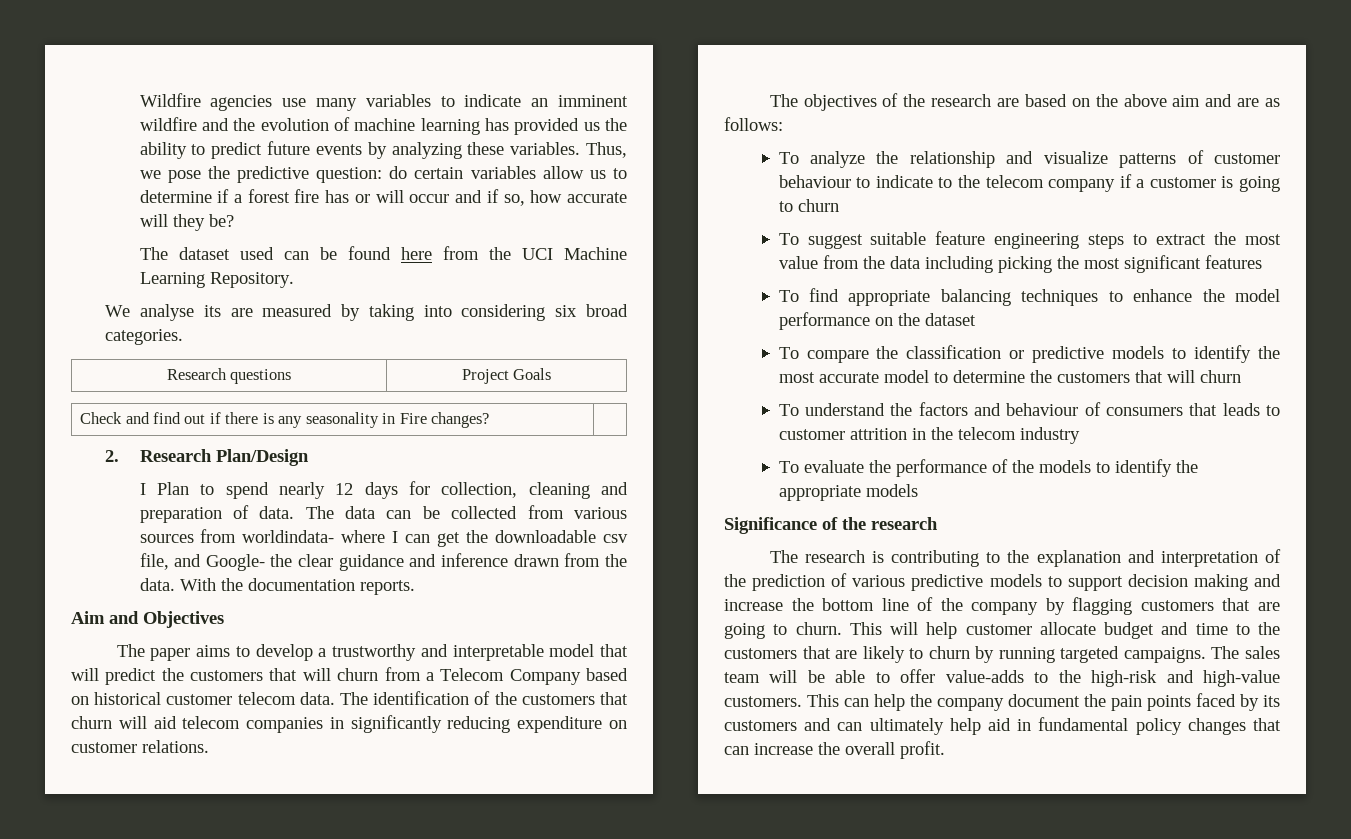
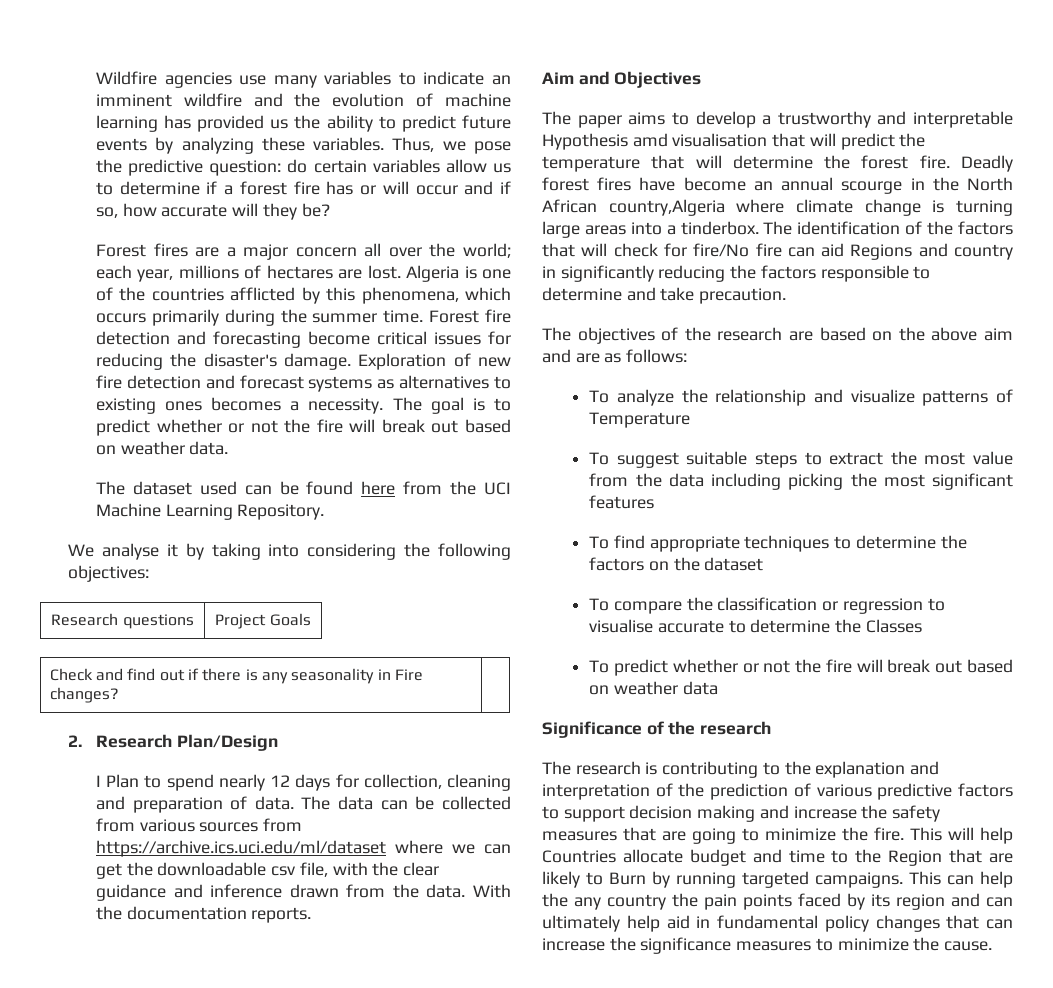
+ Forest fires are a major concern all over the world; each year, millions of hectares are lost. Algeria is one of the countries afflicted by this phenomena, which occurs primarily during the summer time. Forest fire detection and forecasting become critical issues for reducing the disaster's damage. Exploration of new fire detection and forecast systems as alternatives to existing ones becomes a necessity. The goal is to predict whether or not the fire will break out based on weather data.
- We analyse its are measured by taking into considering six broad categories.
+ We analyse it by taking into considering the following objectives:
- The data can be collected from various sources from worldindata- where I can get the downloadable csv file, and Google- the clear guidance and inference drawn from the data.
+ The data can be collected from various sources from https://archive.ics.uci.edu/ml/dataset where we can get the downloadable csv file, with the clear guidance and inference drawn from the data.
- The paper aims to develop a trustworthy and interpretable model that will predict the customers that will churn from a Telecom Company based on historical customer telecom data. The identification of the customers that churn will aid telecom companies in significantly reducing expenditure on customer relations.
+ The paper aims to develop a trustworthy and interpretable Hypothesis amd visualisation that will predict the temperature that will determine the forest fire. Deadly forest fires have become an annual scourge in the North African country,Algeria where climate change is turning large areas into a tinderbox. The identification of the factors that will check for fire/No fire can aid Regions and country in significantly reducing the factors responsible to determine and take precaution.
- To analyze the relationship and visualize patterns of customer behaviour to indicate to the telecom company if a customer is going to churn
+ To analyze the relationship and visualize patterns of Temperature
- To suggest suitable feature engineering steps to extract the most value from the data including picking the most significant features
+ To suggest suitable steps to extract the most value from the data including picking the most significant features
- To find appropriate balancing techniques to enhance the model performance on the dataset
+ To find appropriate techniques to determine the factors on the dataset
- To compare the classification or predictive models to identify the most accurate model to determine the customers that will churn
- To understand the factors and behaviour of consumers that leads to customer attrition in the telecom industry
- To evaluate the performance of the models to identify the appropriate models
+ To compare the classification or regression to visualise accurate to determine the Classes
+ To predict whether or not the fire will break out based on weather data
- The research is contributing to the explanation and interpretation of the prediction of various predictive models to support decision making and increase the bottom line of the company by flagging customers that are going to churn.
+ The research is contributing to the explanation and interpretation of the prediction of various predictive factors to support decision making and increase the safety measures that are going to minimize the fire.
- This will help customer allocate budget and time to the customers that are likely to churn by running targeted campaigns.
+ This will help Countries allocate budget and time to the Region that are likely to Burn by running targeted campaigns.
- The sales team will be able to offer value-adds to the high-risk and high-value customers.
- This can help the company document the pain points faced by its customers and can ultimately help aid in fundamental policy changes that can increase the overall profit.
+ This can help the any country the pain points faced by its region and can ultimately help aid in fundamental policy changes that can increase the significance measures to minimize the cause.

